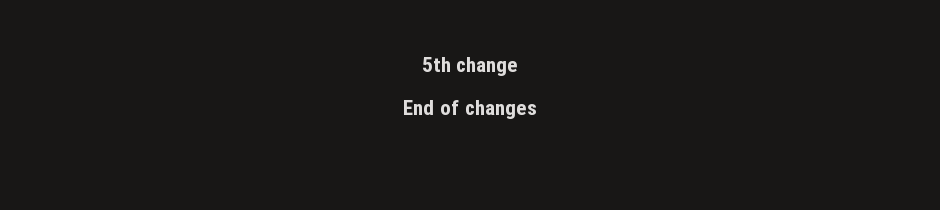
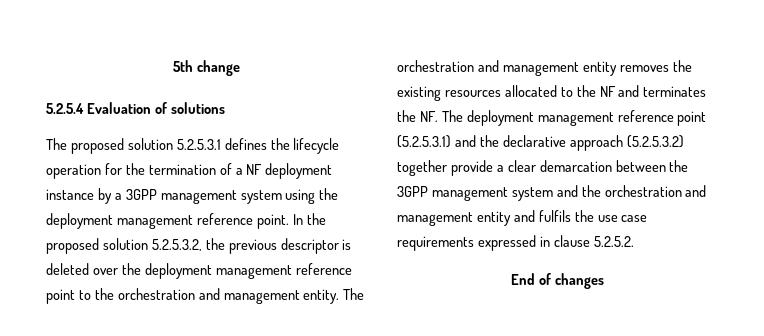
+ 5.2.5.4 Evaluation of solutions
+ The proposed solution 5.2.5.3.1 defines the lifecycle operation for the termination of a NF deployment instance by a 3GPP management system using the deployment management reference point. In the proposed solution 5.2.5.3.2, the previous descriptor is deleted over the deployment management reference point to the orchestration and management entity. The orchestration and management entity removes the existing resources allocated to the NF and terminates the NF. The deployment management reference point (5.2.5.3.1) and the declarative approach (5.2.5.3.2) together provide a clear demarcation between the 3GPP management system and the orchestration and management entity and fulfils the use case requirements expressed in clause 5.2.5.2.

